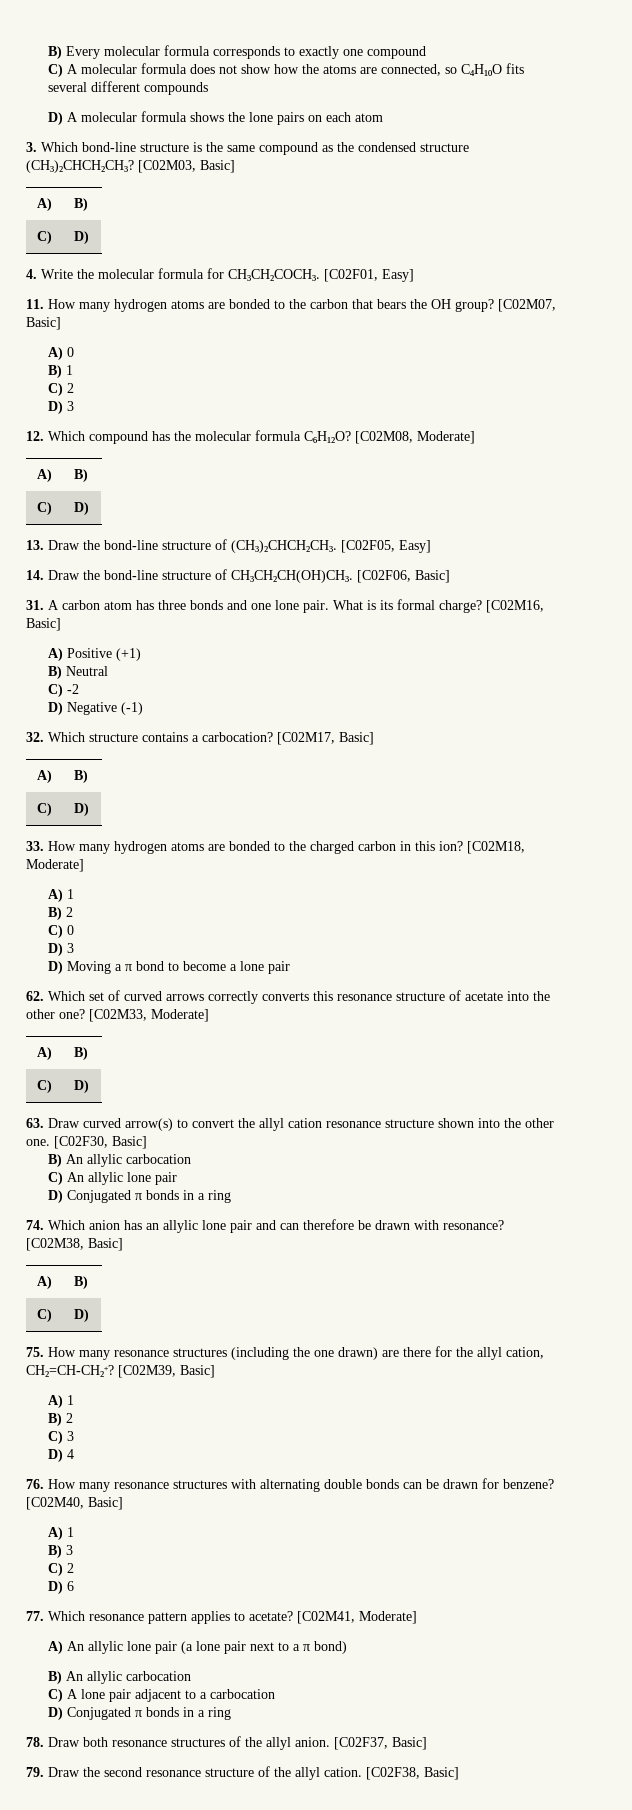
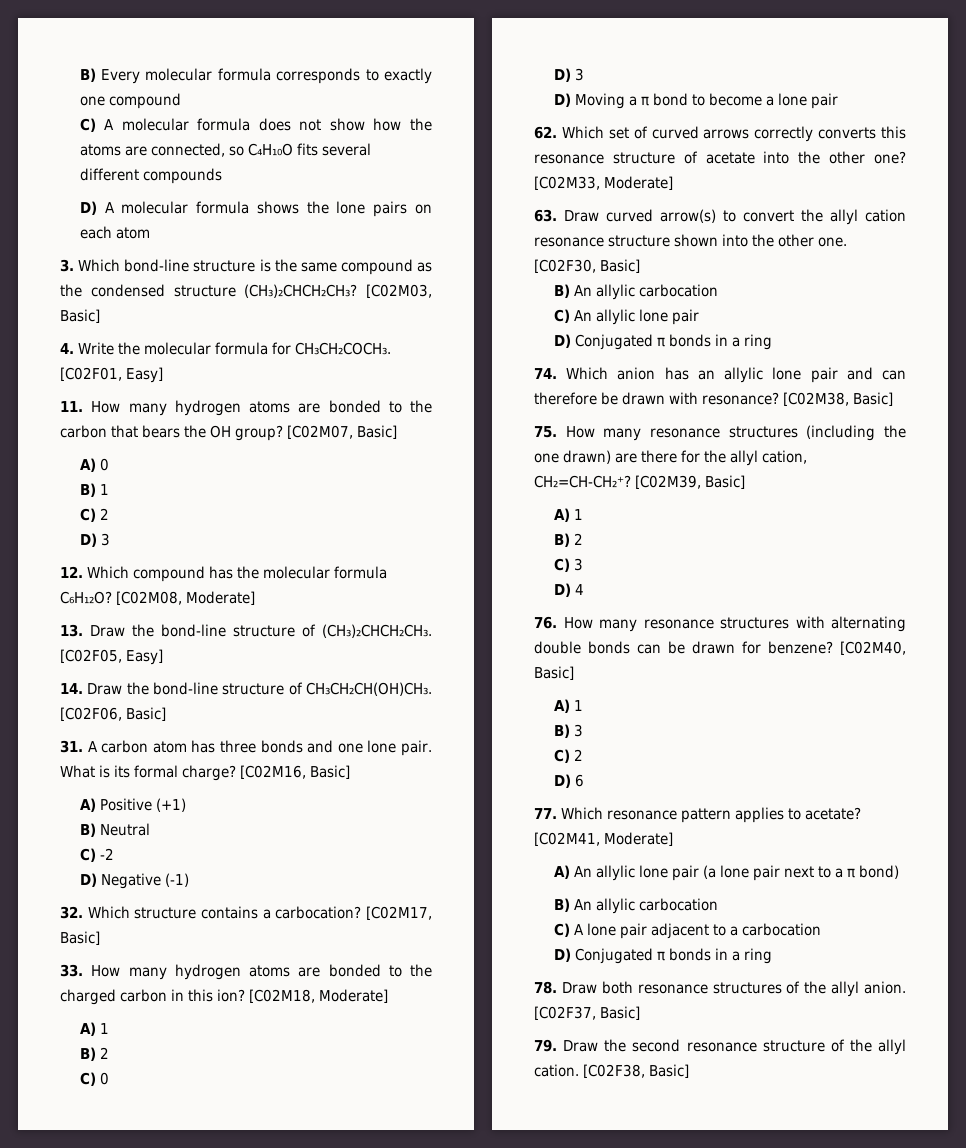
  [C02M03, Basic]
- A) | B)
- C) | D)
  [C02M08, Moderate]
- A) | B)
- C) | D)
  [C02M17, Basic]
- A) | B)
- C) | D)
  [C02M33, Moderate]
- A) | B)
- C) | D)
  [C02M38, Basic]
- A) | B)
- C) | D)

